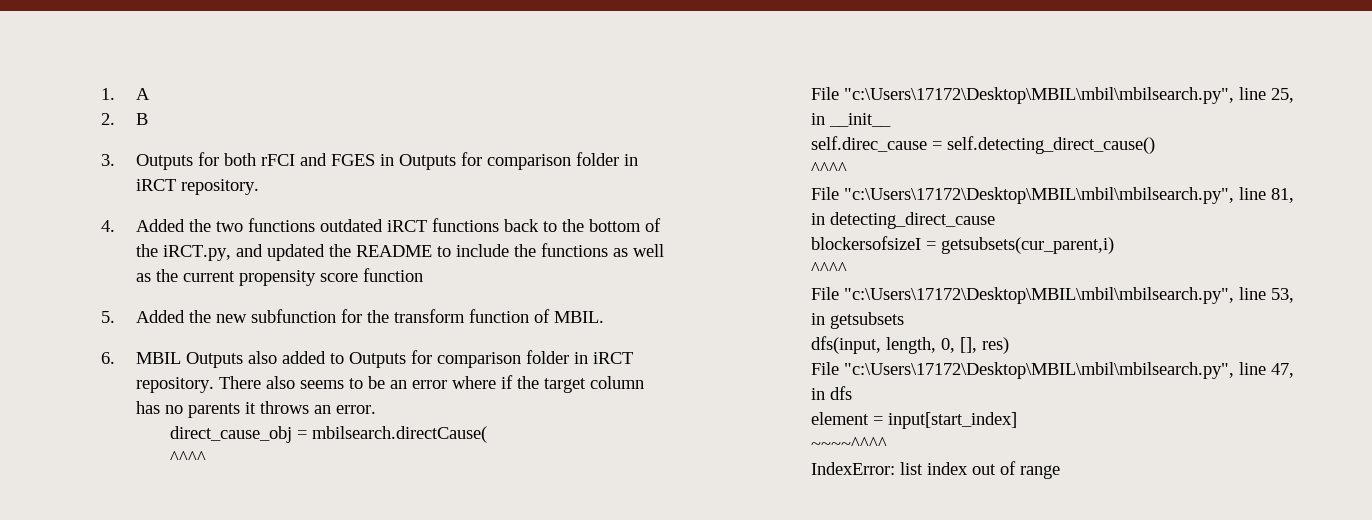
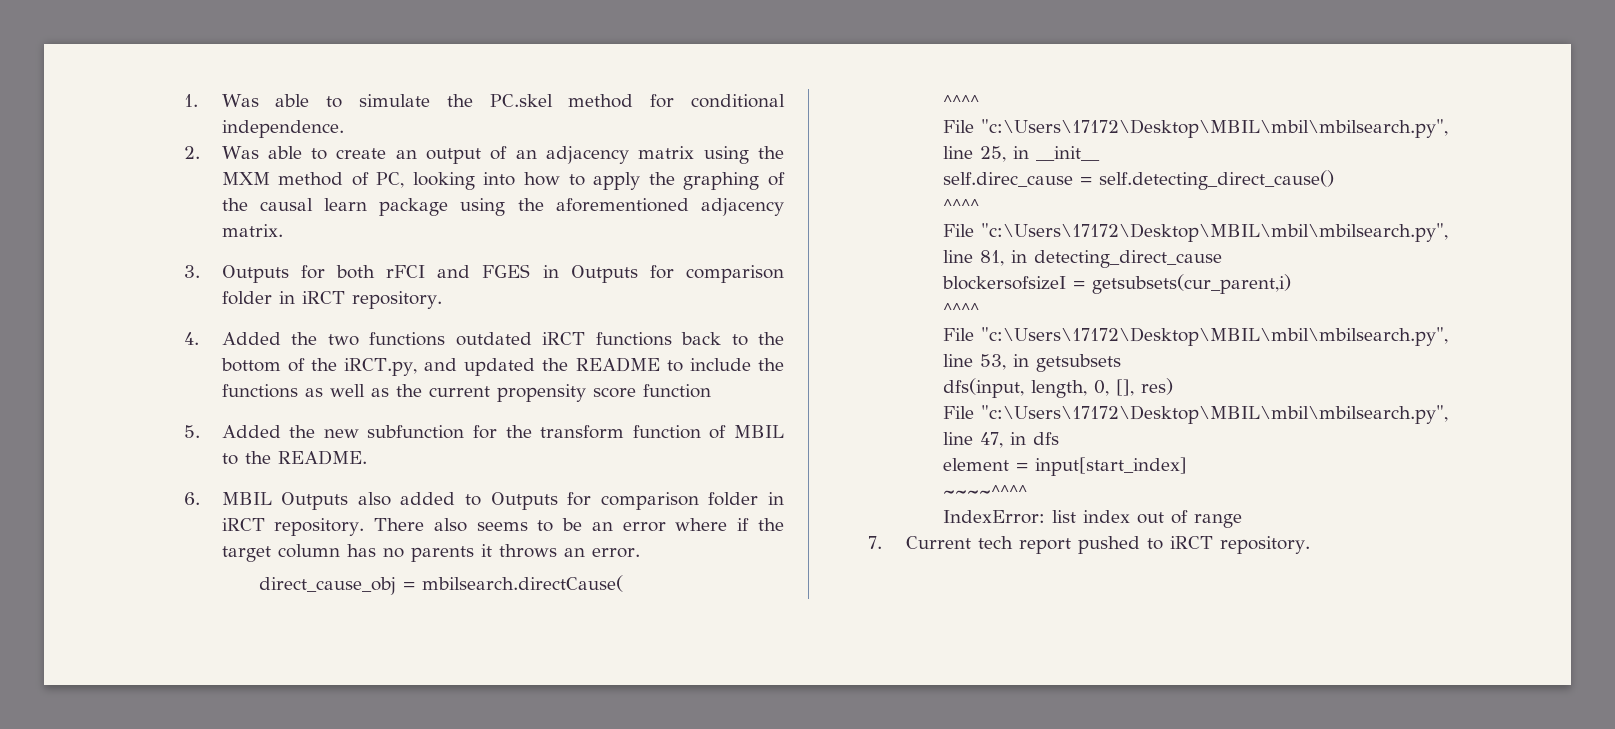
- 1. A
- 2. B
+ 1. Was able to simulate the PC.skel method for conditional independence.
+ 2. Was able to create an output of an adjacency matrix using the MXM method of PC, looking into how to apply the graphing of the causal learn package using the aforementioned adjacency matrix.
- 5. Added the new subfunction for the transform function of MBIL.
+ 5. Added the new subfunction for the transform function of MBIL to the README.
+ 7. Current tech report pushed to iRCT repository.

